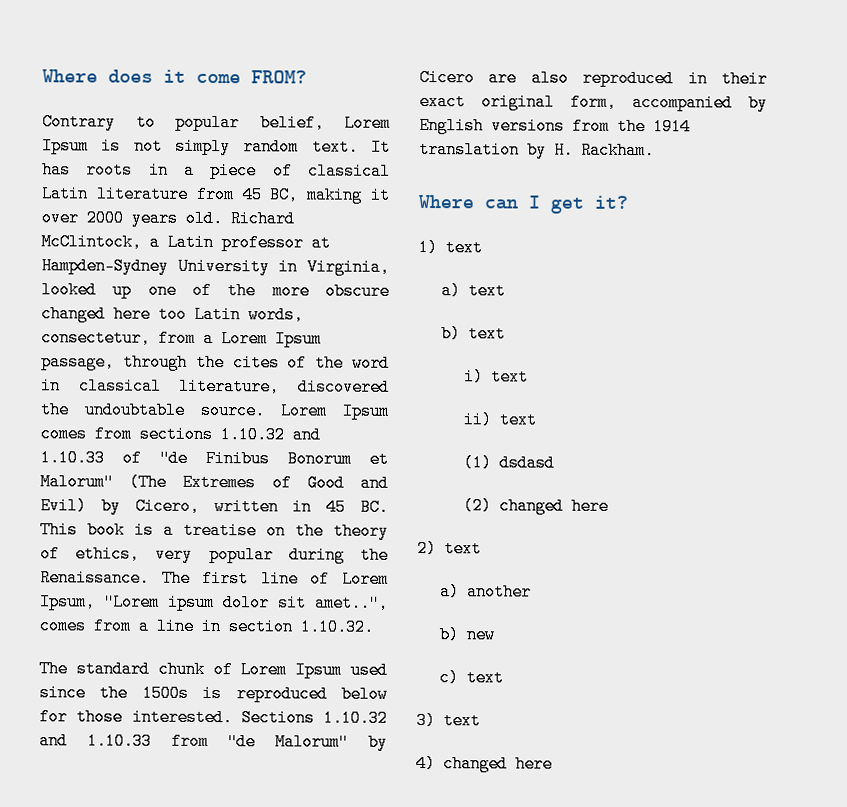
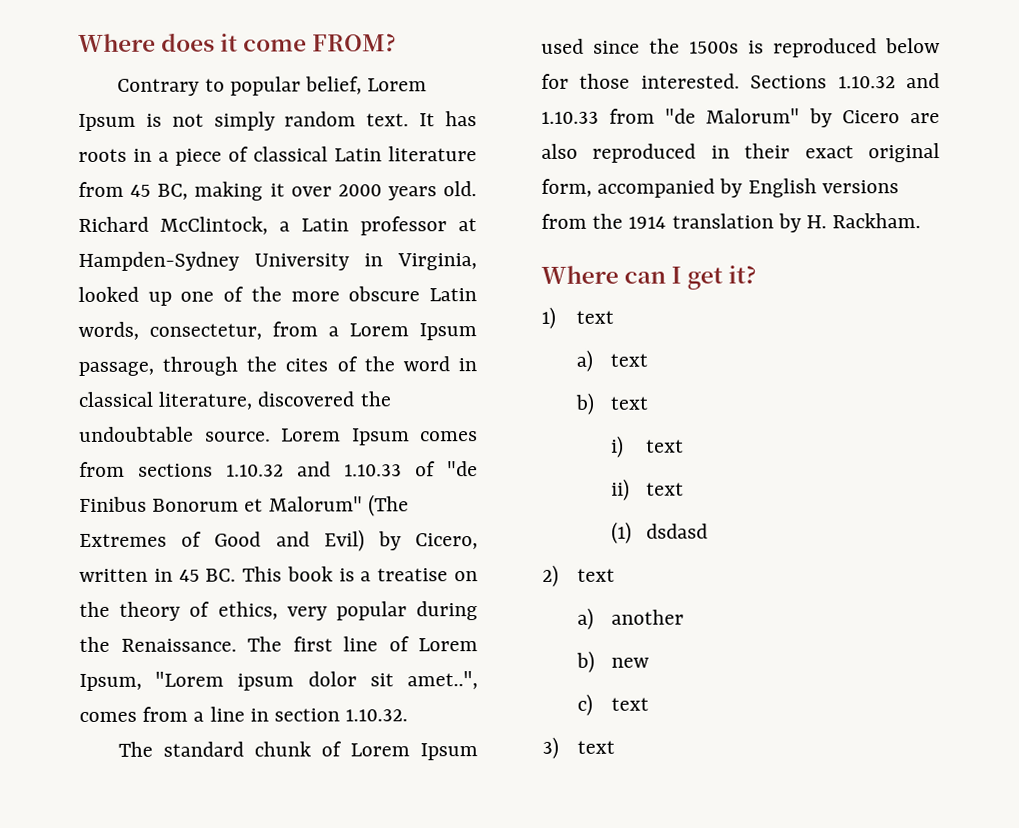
- Richard McClintock, a Latin professor at Hampden-Sydney University in Virginia, looked up one of the more obscure changed here too Latin words, consectetur, from a Lorem Ipsum passage, through the cites of the word in classical literature, discovered the undoubtable source.
+ Richard McClintock, a Latin professor at Hampden-Sydney University in Virginia, looked up one of the more obscure Latin words, consectetur, from a Lorem Ipsum passage, through the cites of the word in classical literature, discovered the undoubtable source.
- (2) changed here
- 4) changed here

